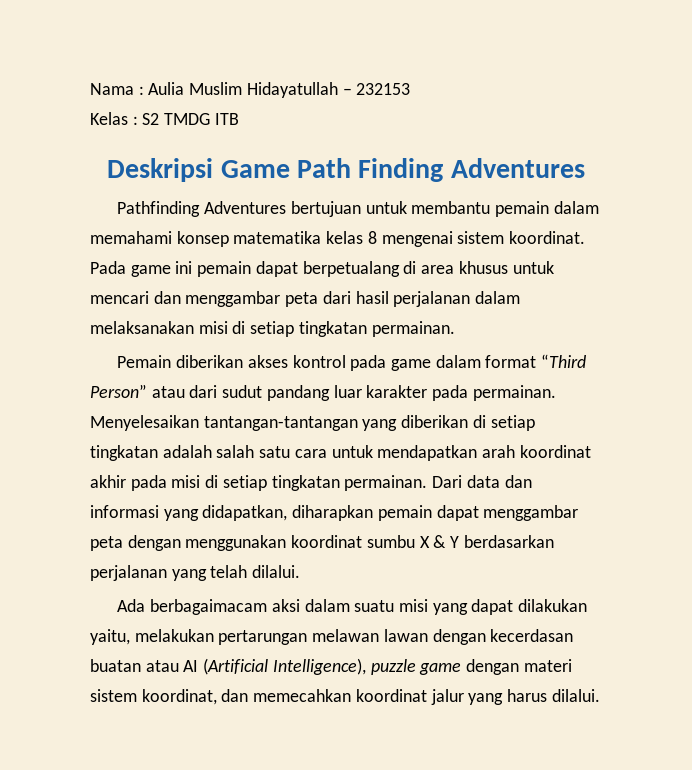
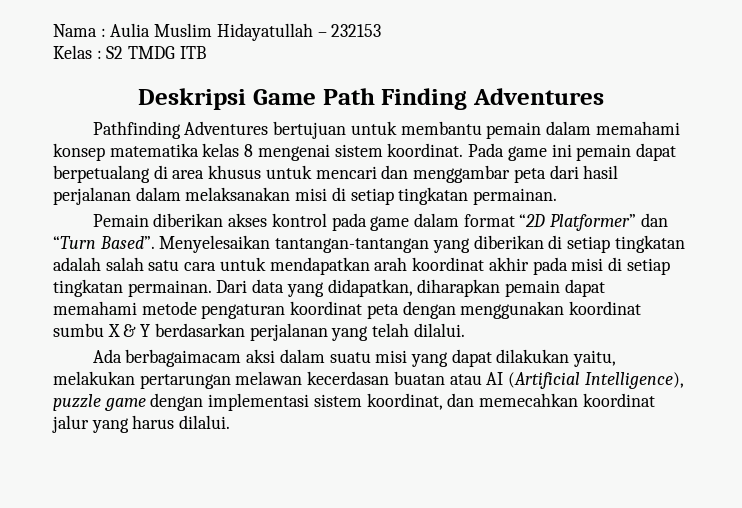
- Pemain diberikan akses kontrol pada game dalam format “Third Person” atau dari sudut pandang luar karakter pada permainan.
+ Pemain diberikan akses kontrol pada game dalam format “2D Platformer” dan “Turn Based”.
- Dari data dan informasi yang didapatkan, diharapkan pemain dapat menggambar peta dengan menggunakan koordinat sumbu X & Y berdasarkan perjalanan yang telah dilalui.
+ Dari data yang didapatkan, diharapkan pemain dapat memahami metode pengaturan koordinat peta dengan menggunakan koordinat sumbu X & Y berdasarkan perjalanan yang telah dilalui.
- Ada berbagaimacam aksi dalam suatu misi yang dapat dilakukan yaitu, melakukan pertarungan melawan lawan dengan kecerdasan buatan atau AI (Artificial Intelligence), puzzle game dengan materi sistem koordinat, dan memecahkan koordinat jalur yang harus dilalui.
+ Ada berbagaimacam aksi dalam suatu misi yang dapat dilakukan yaitu, melakukan pertarungan melawan kecerdasan buatan atau AI (Artificial Intelligence), puzzle game dengan implementasi sistem koordinat, dan memecahkan koordinat jalur yang harus dilalui.

